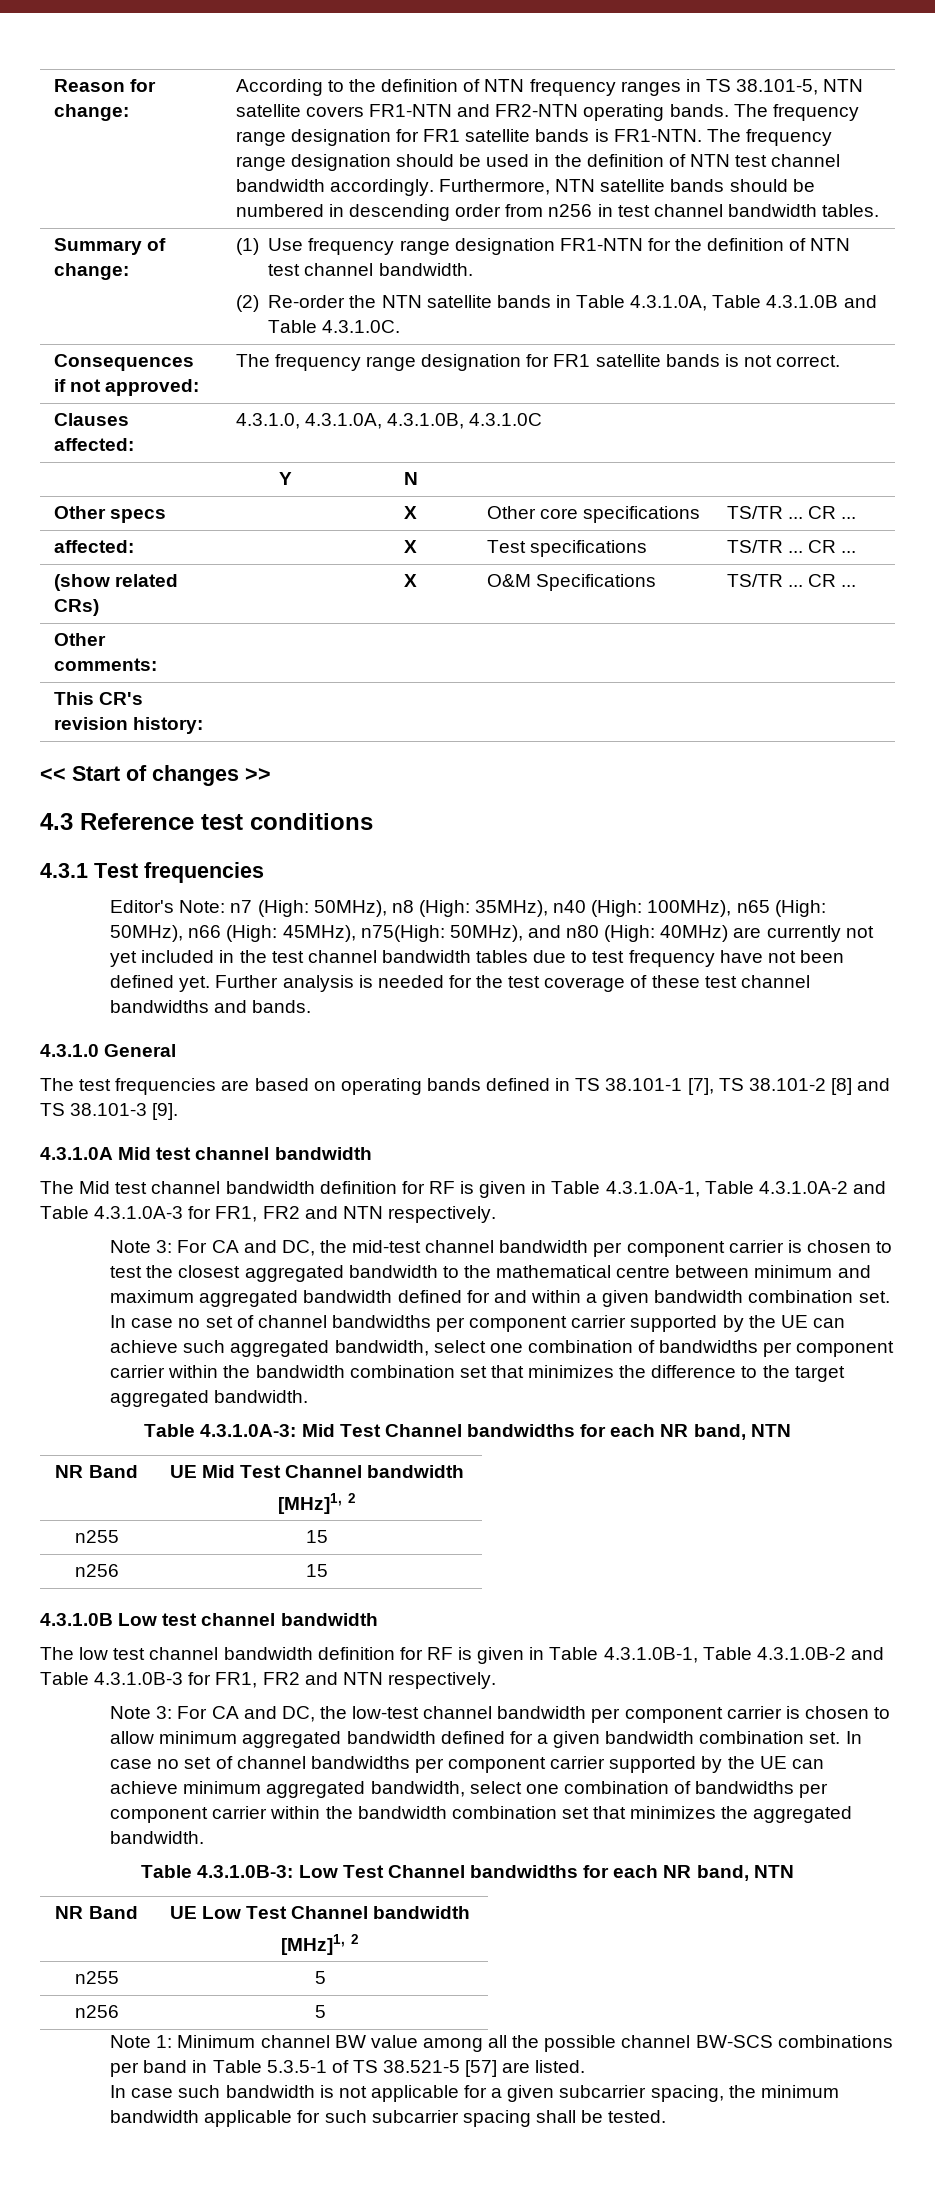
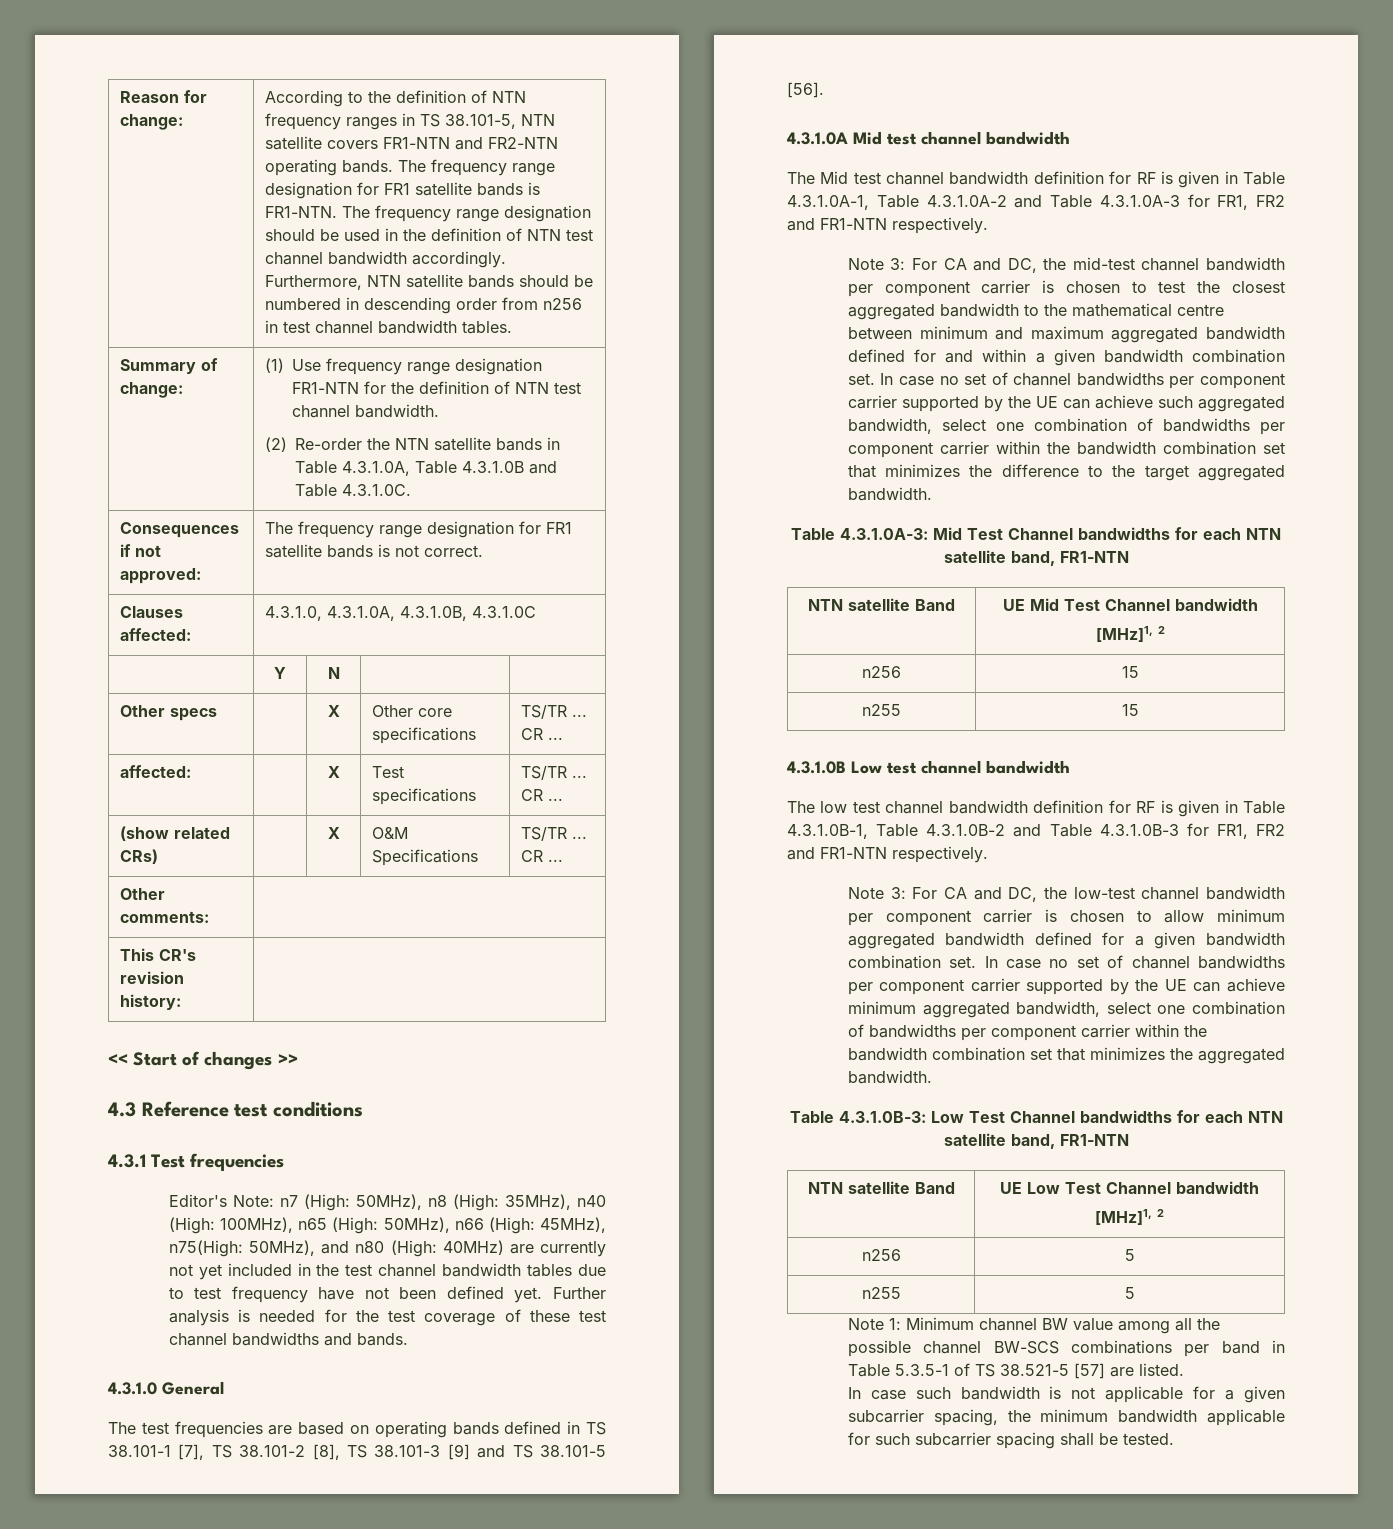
- The test frequencies are based on operating bands defined in TS 38.101-1 [7], TS 38.101-2 [8] and TS 38.101-3 [9].
+ The test frequencies are based on operating bands defined in TS 38.101-1 [7], TS 38.101-2 [8], TS 38.101-3 [9] and TS 38.101-5 [56].
- The Mid test channel bandwidth definition for RF is given in Table 4.3.1.0A-1, Table 4.3.1.0A-2 and Table 4.3.1.0A-3 for FR1, FR2 and NTN respectively.
+ The Mid test channel bandwidth definition for RF is given in Table 4.3.1.0A-1, Table 4.3.1.0A-2 and Table 4.3.1.0A-3 for FR1, FR2 and FR1-NTN respectively.
- Table 4.3.1.0A-3: Mid Test Channel bandwidths for each NR band, NTN
- NR Band | UE Mid Test Channel bandwidth
+ Table 4.3.1.0A-3: Mid Test Channel bandwidths for each NTN satellite band, FR1-NTN
+ NTN satellite Band | UE Mid Test Channel bandwidth
+ n256 | 15
  n255 | 15
- n256 | 15
- The low test channel bandwidth definition for RF is given in Table 4.3.1.0B-1, Table 4.3.1.0B-2 and Table 4.3.1.0B-3 for FR1, FR2 and NTN respectively.
+ The low test channel bandwidth definition for RF is given in Table 4.3.1.0B-1, Table 4.3.1.0B-2 and Table 4.3.1.0B-3 for FR1, FR2 and FR1-NTN respectively.
- Table 4.3.1.0B-3: Low Test Channel bandwidths for each NR band, NTN
- NR Band | UE Low Test Channel bandwidth
+ Table 4.3.1.0B-3: Low Test Channel bandwidths for each NTN satellite band, FR1-NTN
+ NTN satellite Band | UE Low Test Channel bandwidth
+ n256 | 5
  n255 | 5
- n256 | 5

